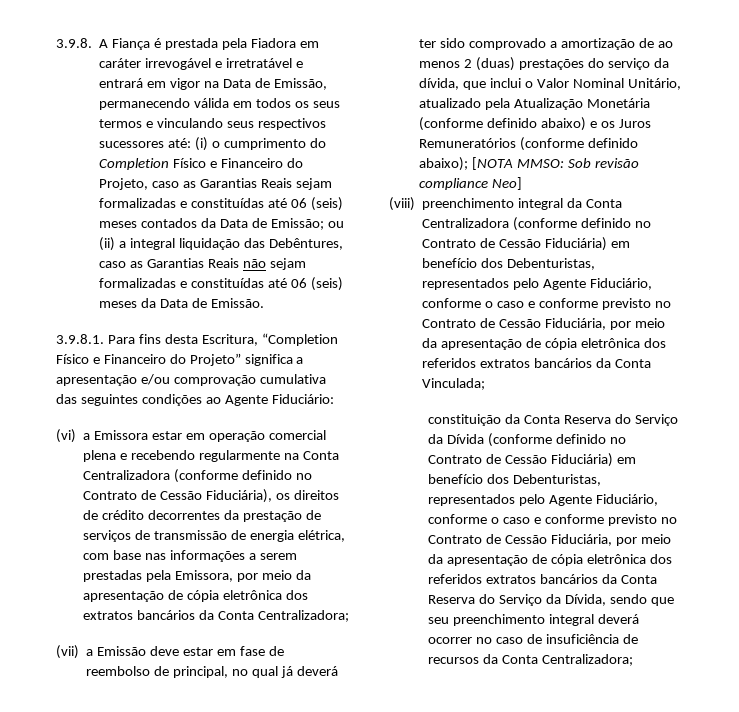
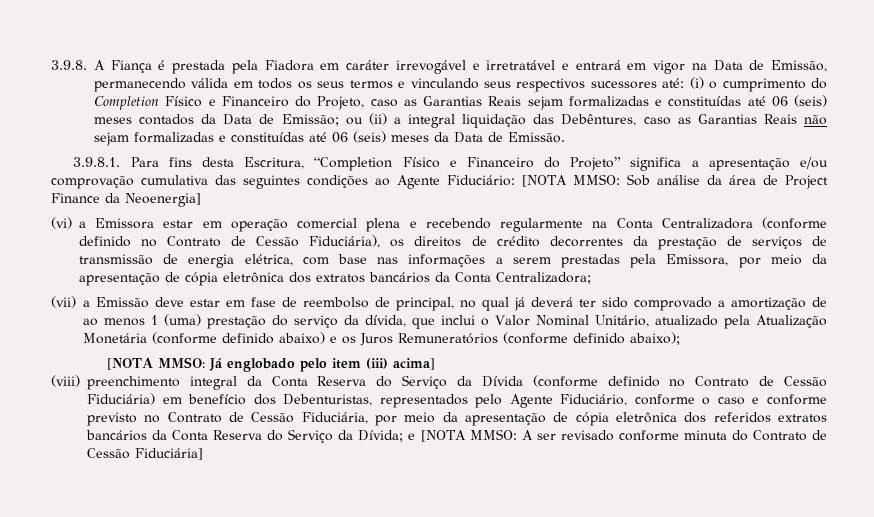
- 3.9.8.1. Para fins desta Escritura, “Completion Físico e Financeiro do Projeto” significa a apresentação e/ou comprovação cumulativa das seguintes condições ao Agente Fiduciário:
+ 3.9.8.1. Para fins desta Escritura, “Completion Físico e Financeiro do Projeto” significa a apresentação e/ou comprovação cumulativa das seguintes condições ao Agente Fiduciário: [NOTA MMSO: Sob análise da área de Project Finance da Neoenergia]
- (vii) a Emissão deve estar em fase de reembolso de principal, no qual já deverá ter sido comprovado a amortização de ao menos 2 (duas) prestações do serviço da dívida, que inclui o Valor Nominal Unitário, atualizado pela Atualização Monetária (conforme definido abaixo) e os Juros Remuneratórios (conforme definido abaixo); [NOTA MMSO: Sob revisão compliance Neo]
+ (vii) a Emissão deve estar em fase de reembolso de principal, no qual já deverá ter sido comprovado a amortização de ao menos 1 (uma) prestação do serviço da dívida, que inclui o Valor Nominal Unitário, atualizado pela Atualização Monetária (conforme definido abaixo) e os Juros Remuneratórios (conforme definido abaixo);
+ [NOTA MMSO: Já englobado pelo item (iii) acima]
- (viii) preenchimento integral da Conta Centralizadora (conforme definido no Contrato de Cessão Fiduciária) em benefício dos Debenturistas, representados pelo Agente Fiduciário, conforme o caso e conforme previsto no Contrato de Cessão Fiduciária, por meio da apresentação de cópia eletrônica dos referidos extratos bancários da Conta Vinculada;
- constituição da Conta Reserva do Serviço da Dívida (conforme definido no Contrato de Cessão Fiduciária) em benefício dos Debenturistas, representados pelo Agente Fiduciário, conforme o caso e conforme previsto no Contrato de Cessão Fiduciária, por meio da apresentação de cópia eletrônica dos referidos extratos bancários da Conta Reserva do Serviço da Dívida, sendo que seu preenchimento integral deverá ocorrer no caso de insuficiência de recursos da Conta Centralizadora;
+ (viii) preenchimento integral da Conta Reserva do Serviço da Dívida (conforme definido no Contrato de Cessão Fiduciária) em benefício dos Debenturistas, representados pelo Agente Fiduciário, conforme o caso e conforme previsto no Contrato de Cessão Fiduciária, por meio da apresentação de cópia eletrônica dos referidos extratos bancários da Conta Reserva do Serviço da Dívida; e [NOTA MMSO: A ser revisado conforme minuta do Contrato de Cessão Fiduciária]

